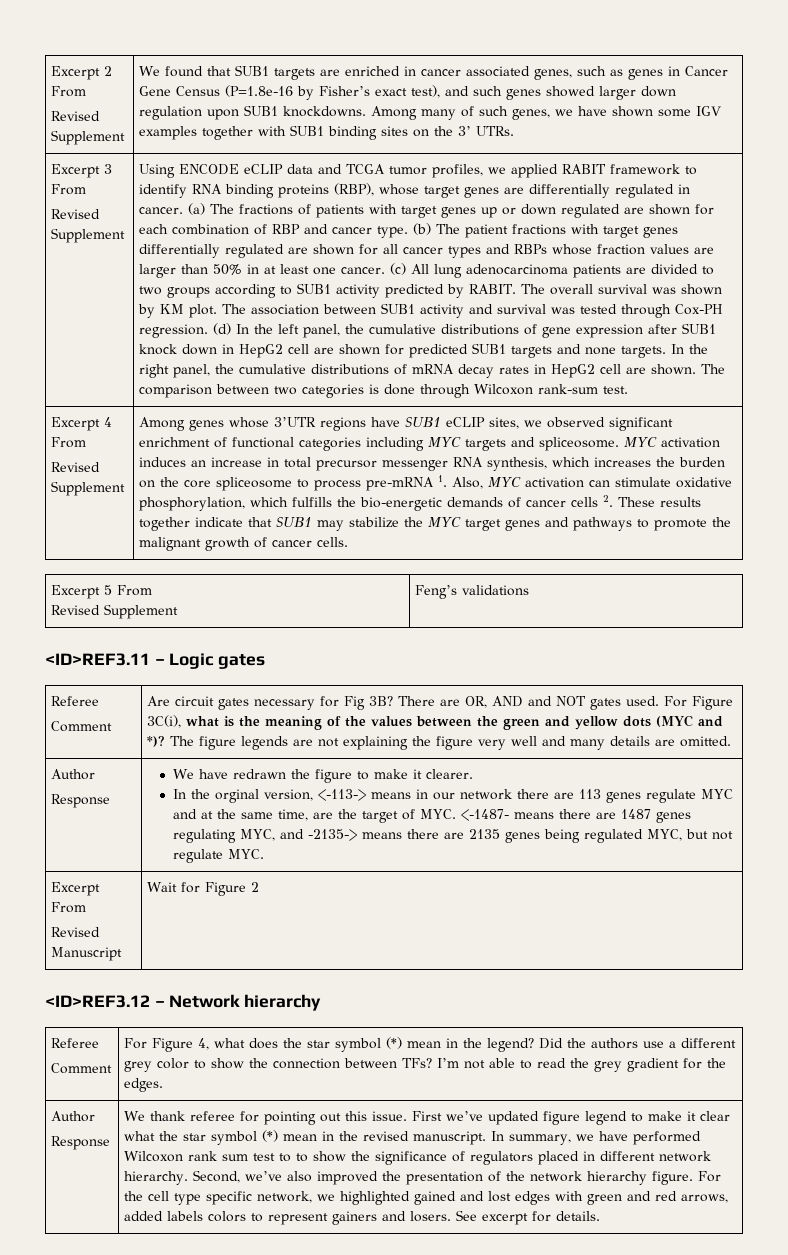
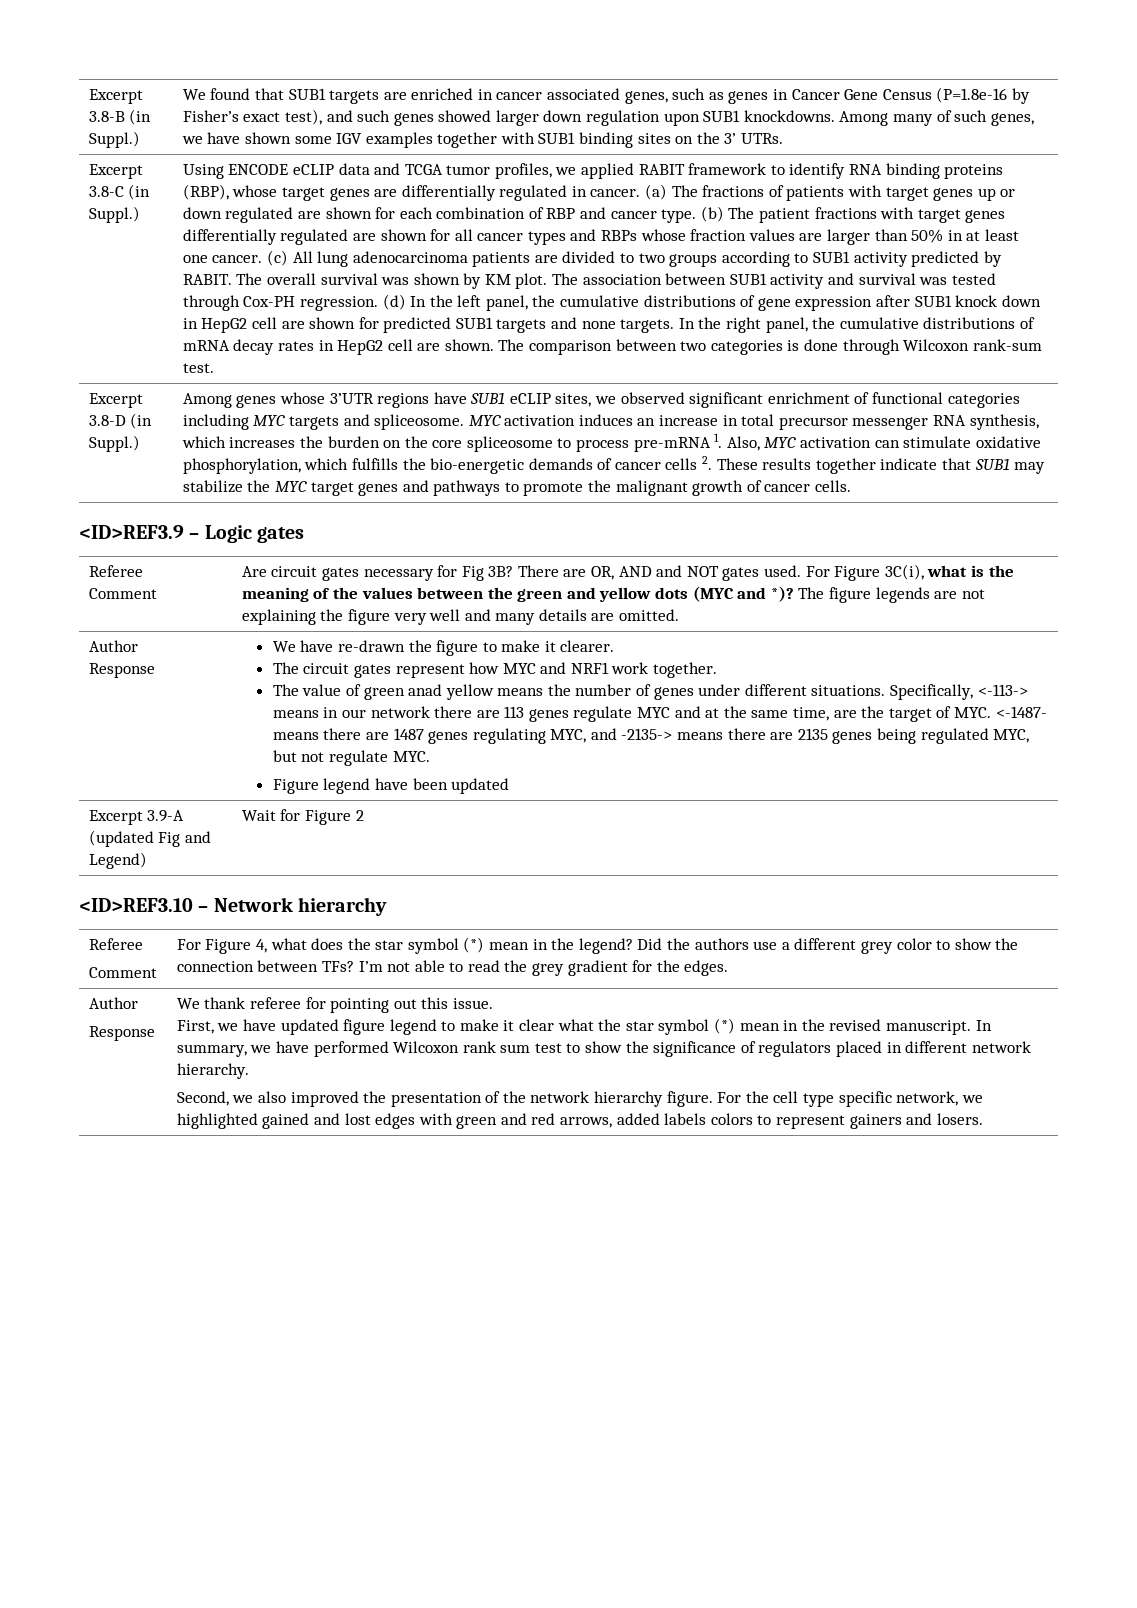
- Excerpt 2 From
- Revised Supplement
+ Excerpt 3.8-B (in Suppl.)
- Excerpt 3 From
- Revised Supplement
+ Excerpt 3.8-C (in Suppl.)
- Excerpt 4 From
- Revised Supplement
+ Excerpt 3.8-D (in Suppl.)
- Excerpt 5 From
- Revised Supplement | Feng’s validations
- <ID>REF3.11 – Logic gates
+ <ID>REF3.9 – Logic gates
- We have redrawn the figure to make it clearer.
+ We have re-drawn the figure to make it clearer.
- In the orginal version, <-113-> means in our network there are 113 genes regulate MYC and at the same time, are the target of MYC. <-1487- means there are 1487 genes regulating MYC, and -2135-> means there are 2135 genes being regulated MYC, but not regulate MYC.
+ The circuit gates represent how MYC and NRF1 work together.
+ The value of green anad yellow means the number of genes under different situations. Specifically, <-113-> means in our network there are 113 genes regulate MYC and at the same time, are the target of MYC. <-1487- means there are 1487 genes regulating MYC, and -2135-> means there are 2135 genes being regulated MYC, but not regulate MYC.
- Excerpt From
- Revised Manuscript | Wait for Figure 2
+ Figure legend have been updated
+ Excerpt 3.9-A (updated Fig and Legend) | Wait for Figure 2
- <ID>REF3.12 – Network hierarchy
+ <ID>REF3.10 – Network hierarchy
- We thank referee for pointing out this issue. First we’ve updated figure legend to make it clear what the star symbol (*) mean in the revised manuscript.
+ We thank referee for pointing out this issue.
+ First, we have updated figure legend to make it clear what the star symbol (*) mean in the revised manuscript.
- In summary, we have performed Wilcoxon rank sum test to to show the significance of regulators placed in different network hierarchy. Second, we’ve also improved the presentation of the network hierarchy figure.
+ In summary, we have performed Wilcoxon rank sum test to show the significance of regulators placed in different network hierarchy.
+ Second, we also improved the presentation of the network hierarchy figure.
- See excerpt for details.

